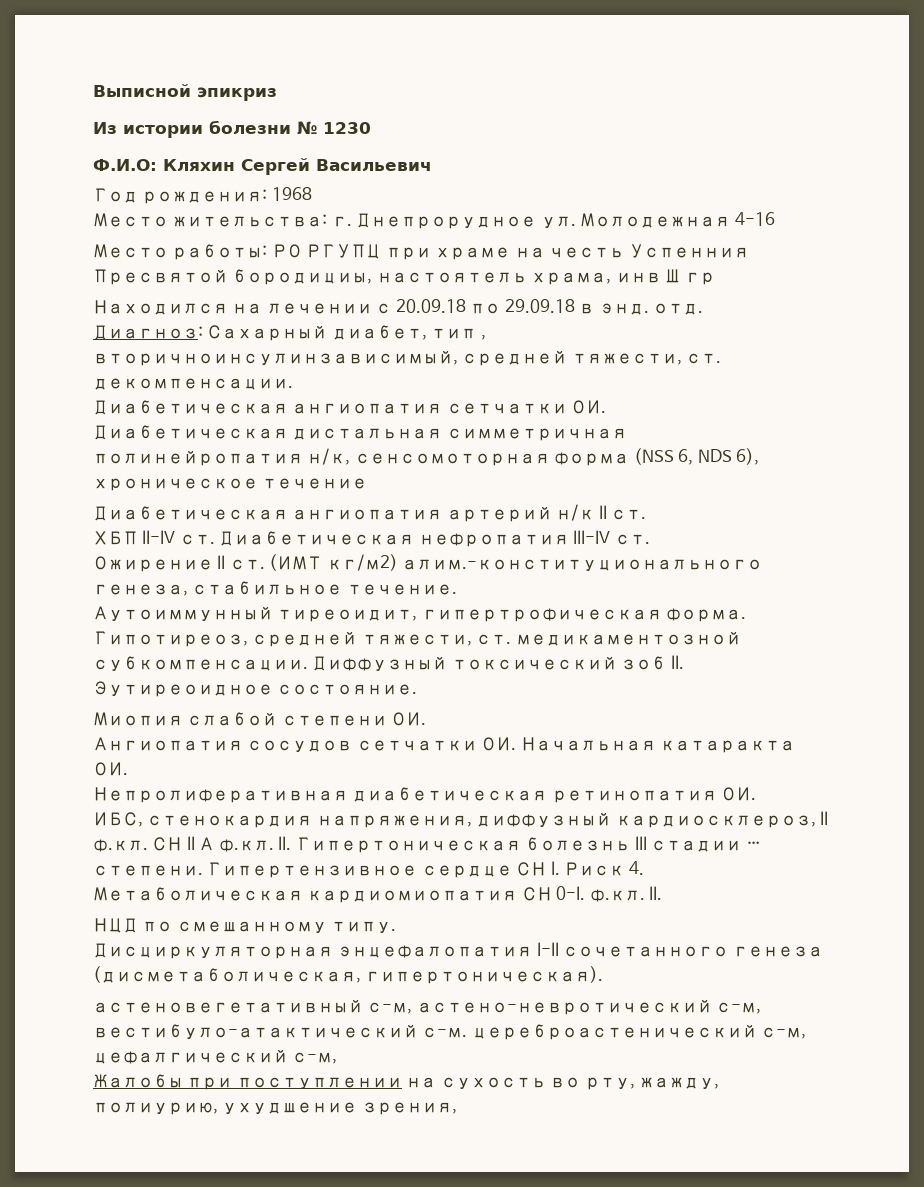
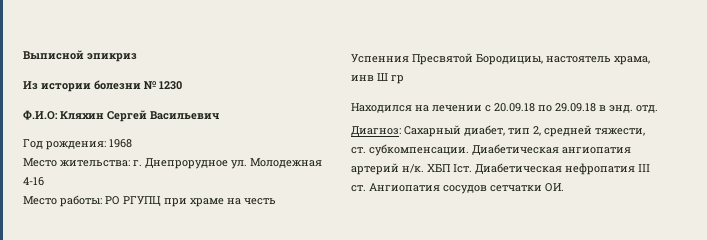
- Место работы: РО РГУПЦ при храме на честь Успенния Пресвятой бородициы, настоятель храма, инв Ш гр
+ Место работы: РО РГУПЦ при храме на честь Успенния Пресвятой Бородициы, настоятель храма, инв Ш гр
- Диагноз: Сахарный диабет, тип , вторичноинсулинзависимый, средней тяжести, ст. декомпенсации.
- Диабетическая ангиопатия сетчатки ОИ.
- Диабетическая дистальная симметричная полинейропатия н/к, сенсомоторная форма (NSS 6, NDS 6), хроническое течение
- Диабетическая ангиопатия артерий н/к II ст.
- ХБП II-IV ст. Диабетическая нефропатия III-IV ст.
- Ожирение II ст. (ИМТ кг/м2) алим.-конституционального генеза, стабильное течение.
- Аутоиммунный тиреоидит, гипертрофическая форма. Гипотиреоз, средней тяжести, ст. медикаментозной субкомпенсации. Диффузный токсический зоб II. Эутиреоидное состояние.
- Миопия слабой степени ОИ.
- Ангиопатия сосудов сетчатки ОИ. Начальная катаракта ОИ.
- Непролиферативная диабетическая ретинопатия ОИ.
- ИБС, стенокардия напряжения, диффузный кардиосклероз, II ф.кл. СН II А ф.кл. II. Гипертоническая болезнь III стадии … степени. Гипертензивное сердце СН I. Риск 4. Метаболическая кардиомиопатия СН 0-I. ф.кл. II.
- НЦД по смешанному типу.
- Дисциркуляторная энцефалопатия I-II сочетанного генеза (дисметаболическая, гипертоническая).
- астеновегетативный с-м, астено-невротический с-м, вестибуло-атактический с-м. цереброастенический с-м, цефалгический с-м,
- Жалобы при поступлении на сухость во рту, жажду, полиурию, ухудшение зрения,
+ Диагноз: Сахарный диабет, тип 2, средней тяжести, ст. субкомпенсации. Диабетическая ангиопатия артерий н/к. ХБП Iст. Диабетическая нефропатия III ст. Ангиопатия сосудов сетчатки ОИ.

